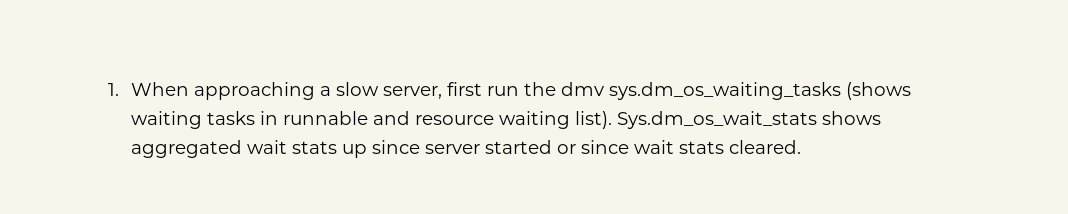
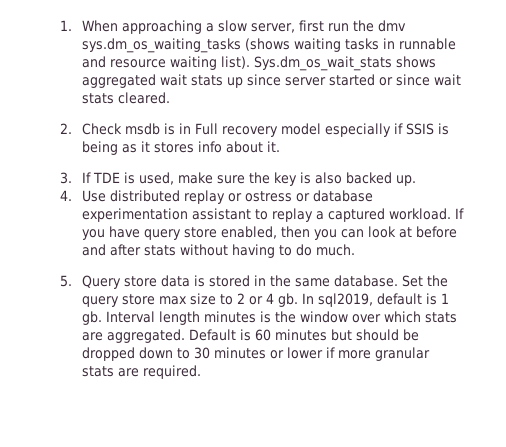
+ 2. Check msdb is in Full recovery model especially if SSIS is being as it stores info about it.
+ 3. If TDE is used, make sure the key is also backed up.
+ 4. Use distributed replay or ostress or database experimentation assistant to replay a captured workload. If you have query store enabled, then you can look at before and after stats without having to do much.
+ 5. Query store data is stored in the same database. Set the query store max size to 2 or 4 gb. In sql2019, default is 1 gb. Interval length minutes is the window over which stats are aggregated. Default is 60 minutes but should be dropped down to 30 minutes or lower if more granular stats are required.

